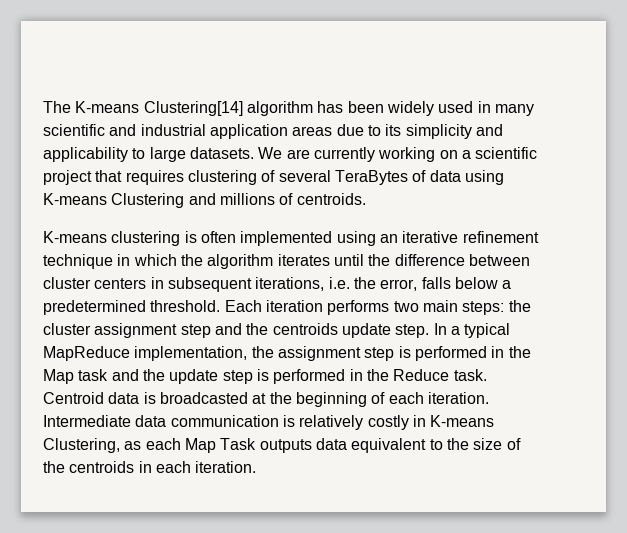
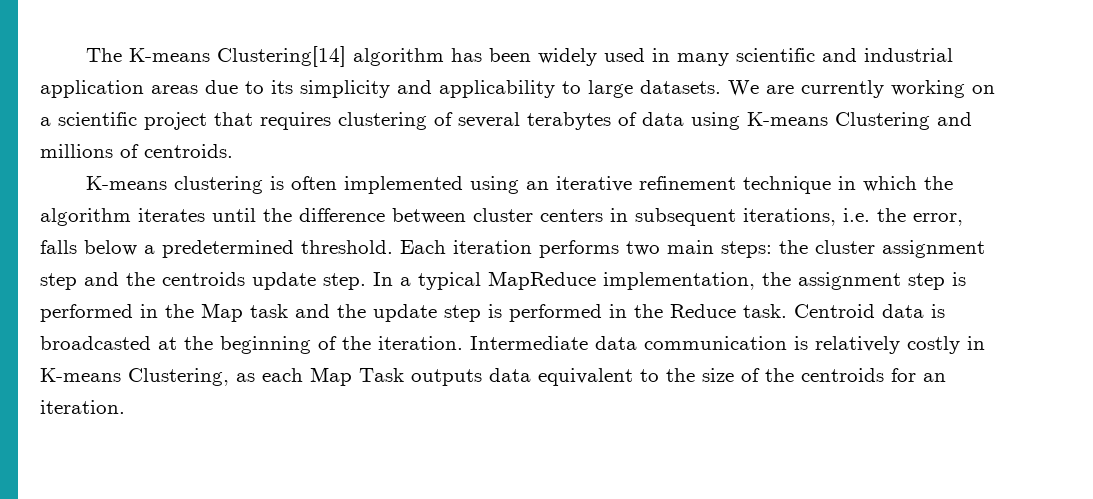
- We are currently working on a scientific project that requires clustering of several TeraBytes of data using K-means Clustering and millions of centroids.
+ We are currently working on a scientific project that requires clustering of several terabytes of data using K-means Clustering and millions of centroids.
- Centroid data is broadcasted at the beginning of each iteration.
+ Centroid data is broadcasted at the beginning of the iteration.
- Intermediate data communication is relatively costly in K-means Clustering, as each Map Task outputs data equivalent to the size of the centroids in each iteration.
+ Intermediate data communication is relatively costly in K-means Clustering, as each Map Task outputs data equivalent to the size of the centroids for an iteration.

